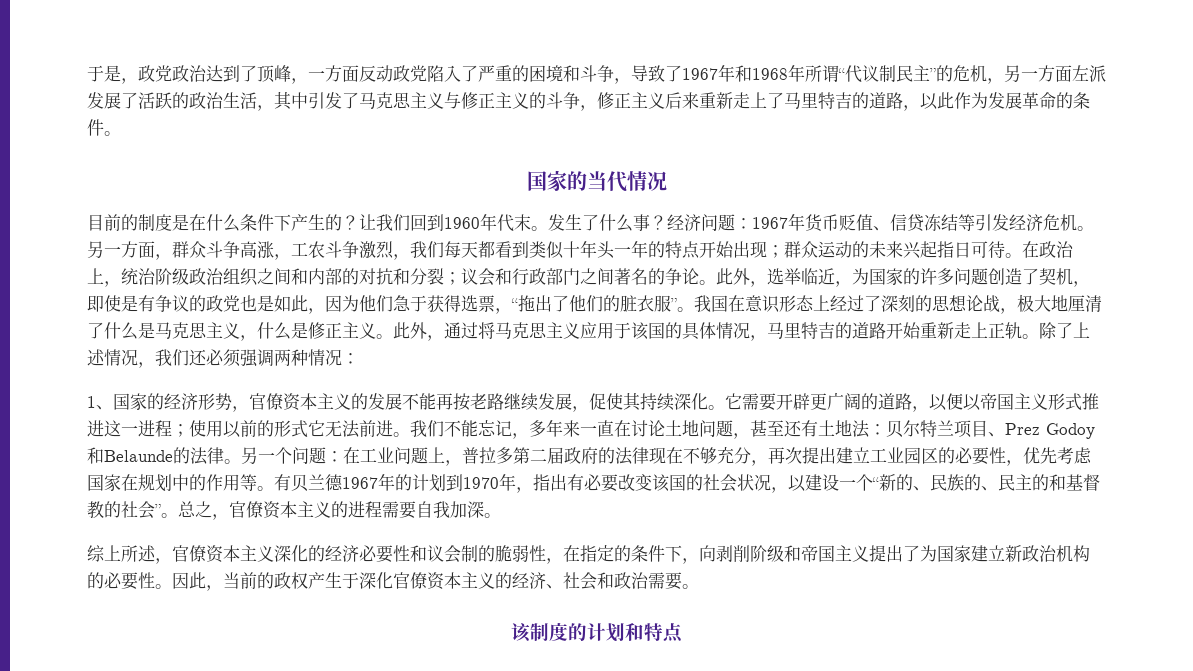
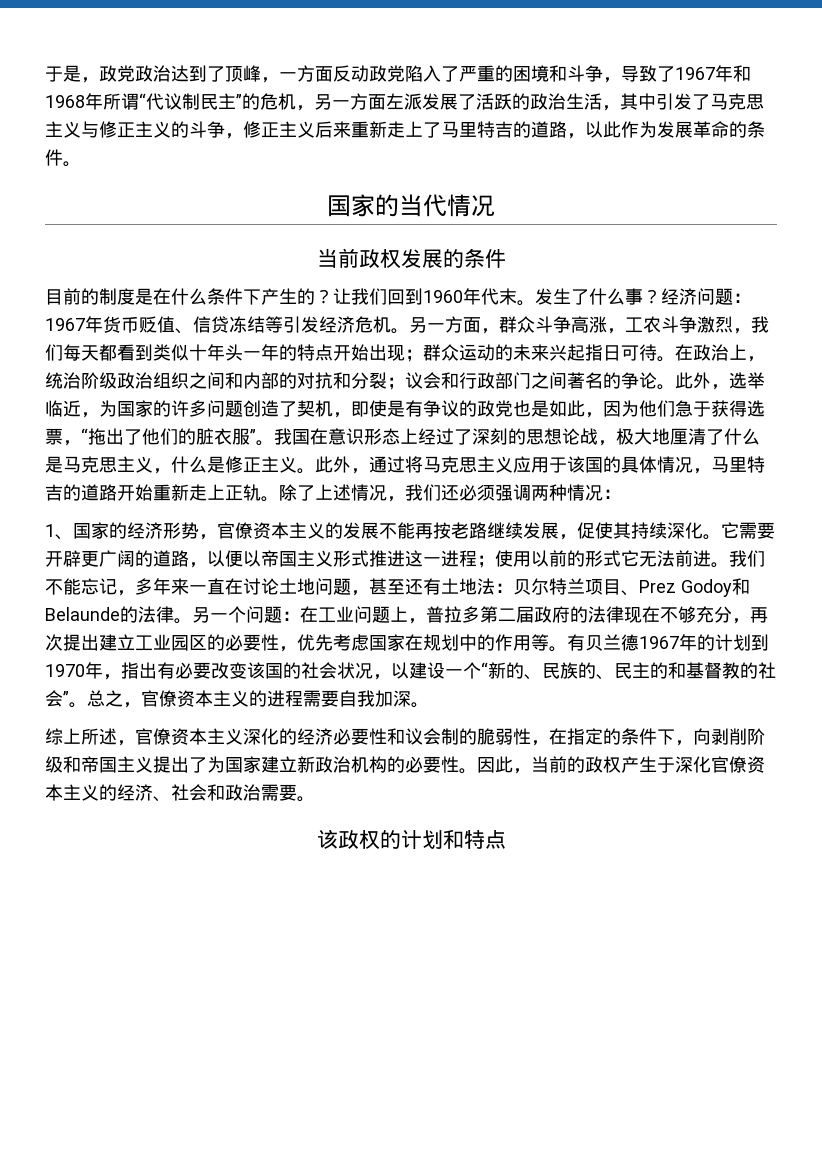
+ 当前政权发展的条件
- 该制度的计划和特点
+ 该政权的计划和特点

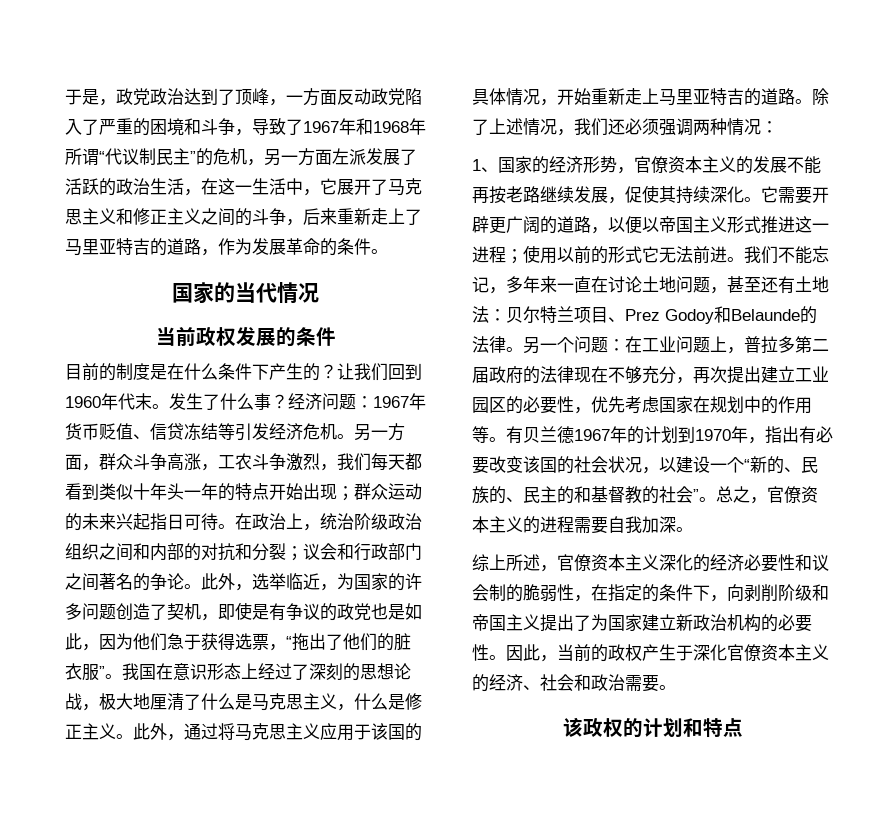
- 于是，政党政治达到了顶峰，一方面反动政党陷入了严重的困境和斗争，导致了1967年和1968年所谓“代议制民主”的危机，另一方面左派发展了活跃的政治生活，其中引发了马克思主义与修正主义的斗争，修正主义后来重新走上了马里特吉的道路，以此作为发展革命的条件。
+ 于是，政党政治达到了顶峰，一方面反动政党陷入了严重的困境和斗争，导致了1967年和1968年所谓“代议制民主”的危机，另一方面左派发展了活跃的政治生活，在这一生活中，它展开了马克思主义和修正主义之间的斗争，后来重新走上了马里亚特吉的道路，作为发展革命的条件。
- 此外，通过将马克思主义应用于该国的具体情况，马里特吉的道路开始重新走上正轨。
+ 此外，通过将马克思主义应用于该国的具体情况，开始重新走上马里亚特吉的道路。

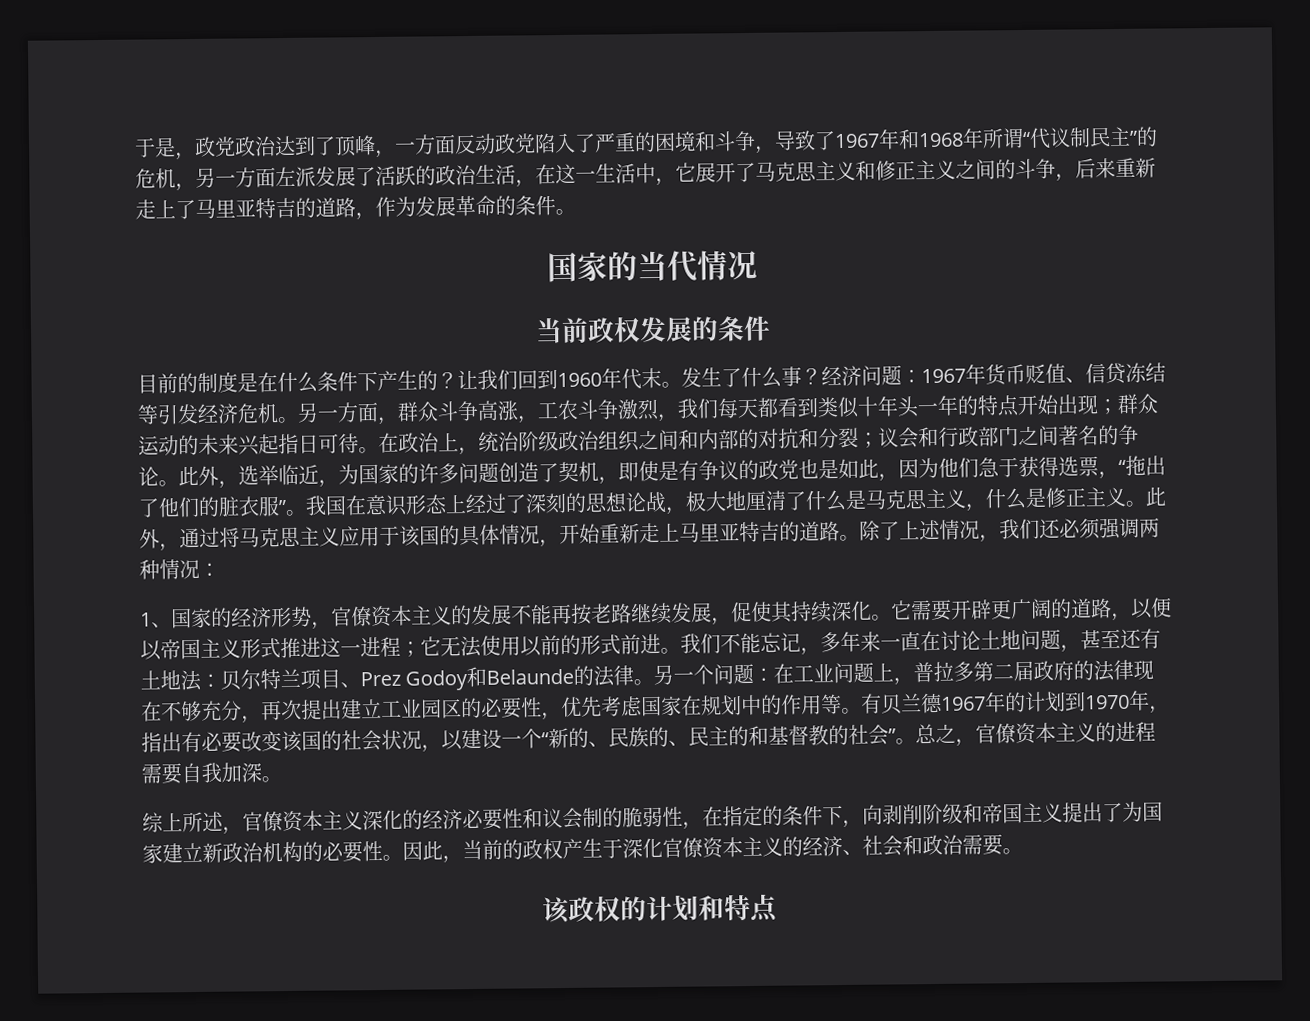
- 它需要开辟更广阔的道路，以便以帝国主义形式推进这一进程；使用以前的形式它无法前进。
+ 它需要开辟更广阔的道路，以便以帝国主义形式推进这一进程；它无法使用以前的形式前进。

